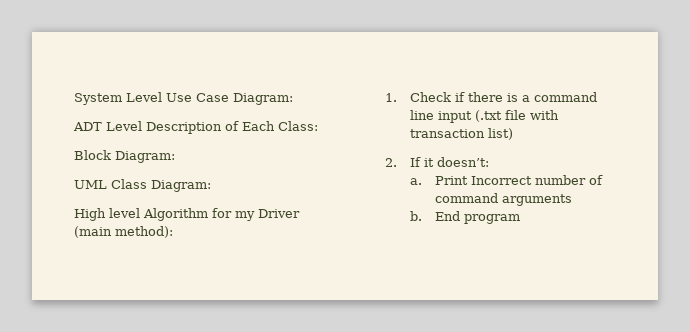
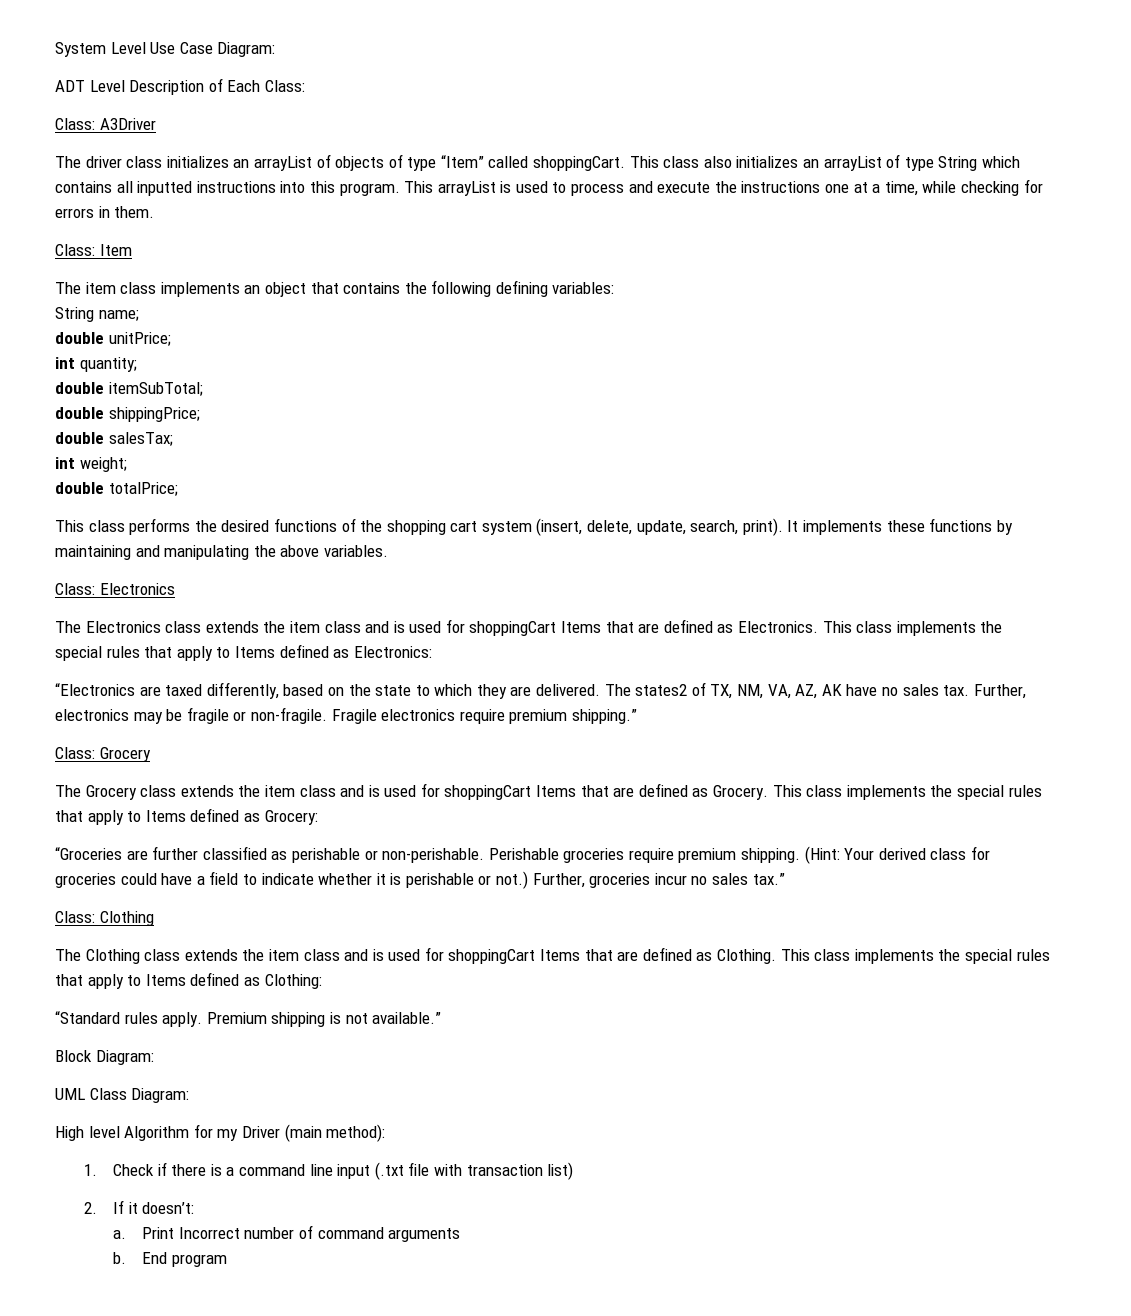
+ Class: A3Driver
+ The driver class initializes an arrayList of objects of type “Item” called shoppingCart. This class also initializes an arrayList of type String which contains all inputted instructions into this program. This arrayList is used to process and execute the instructions one at a time, while checking for errors in them.
+ Class: Item
+ The item class implements an object that contains the following defining variables:
+ String name;
+ double unitPrice;
+ int quantity;
+ double itemSubTotal;
+ double shippingPrice;
+ double salesTax;
+ int weight;
+ double totalPrice;
+ This class performs the desired functions of the shopping cart system (insert, delete, update, search, print). It implements these functions by maintaining and manipulating the above variables.
+ Class: Electronics
+ The Electronics class extends the item class and is used for shoppingCart Items that are defined as Electronics. This class implements the special rules that apply to Items defined as Electronics:
+ “Electronics are taxed differently, based on the state to which they are delivered. The states2 of TX, NM, VA, AZ, AK have no sales tax. Further, electronics may be fragile or non-fragile. Fragile electronics require premium shipping.”
+ Class: Grocery
+ The Grocery class extends the item class and is used for shoppingCart Items that are defined as Grocery. This class implements the special rules that apply to Items defined as Grocery:
+ “Groceries are further classified as perishable or non-perishable. Perishable groceries require premium shipping. (Hint: Your derived class for groceries could have a field to indicate whether it is perishable or not.) Further, groceries incur no sales tax.”
+ Class: Clothing
+ The Clothing class extends the item class and is used for shoppingCart Items that are defined as Clothing. This class implements the special rules that apply to Items defined as Clothing:
+ “Standard rules apply. Premium shipping is not available.”

